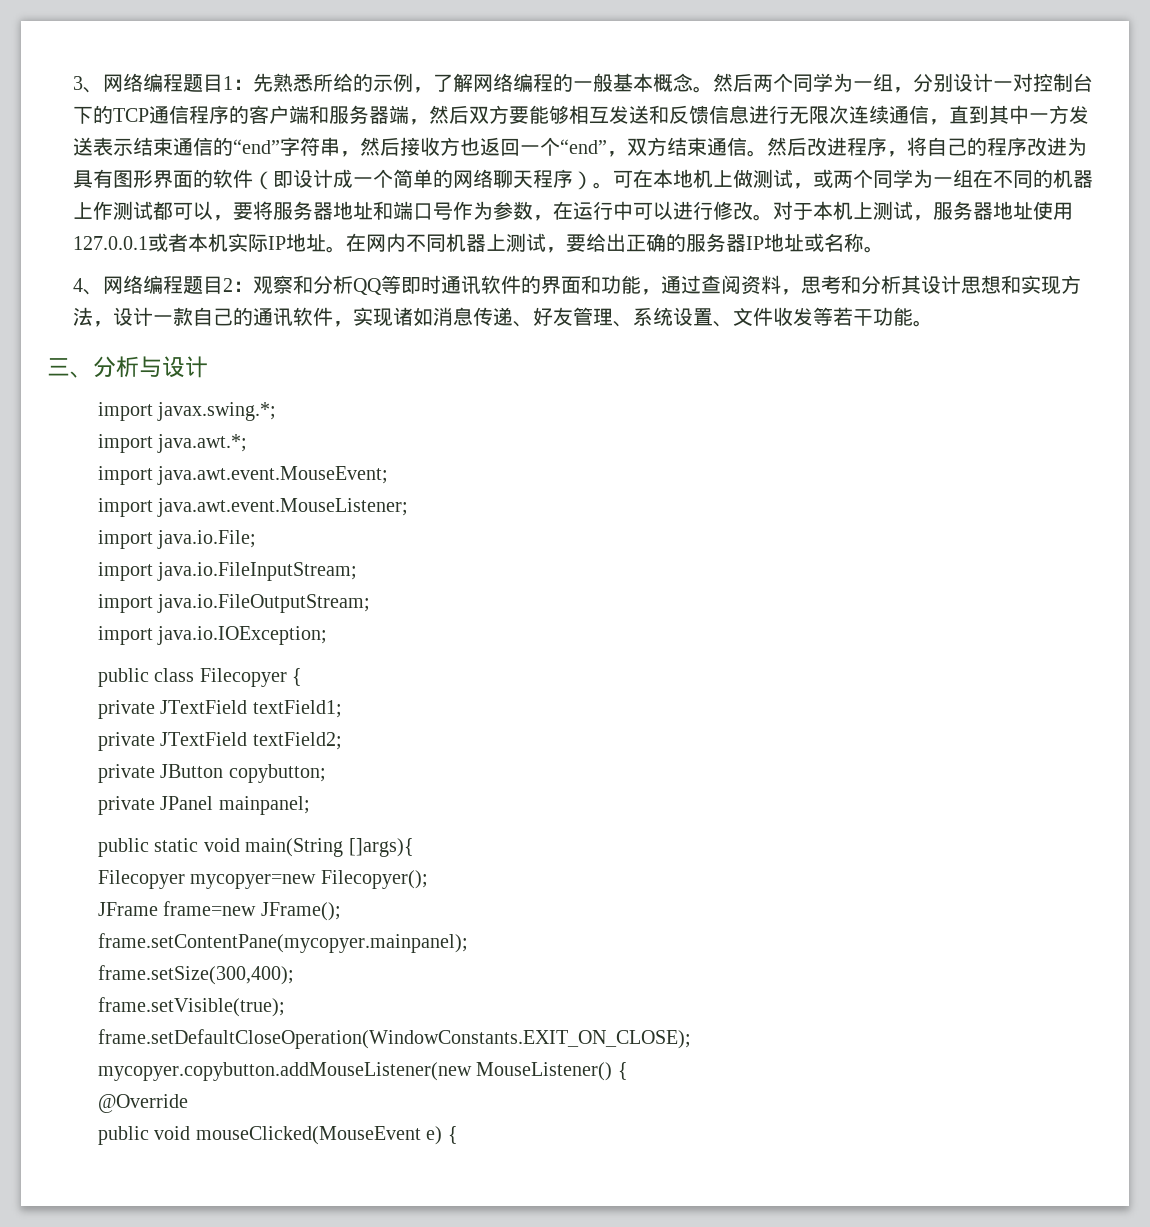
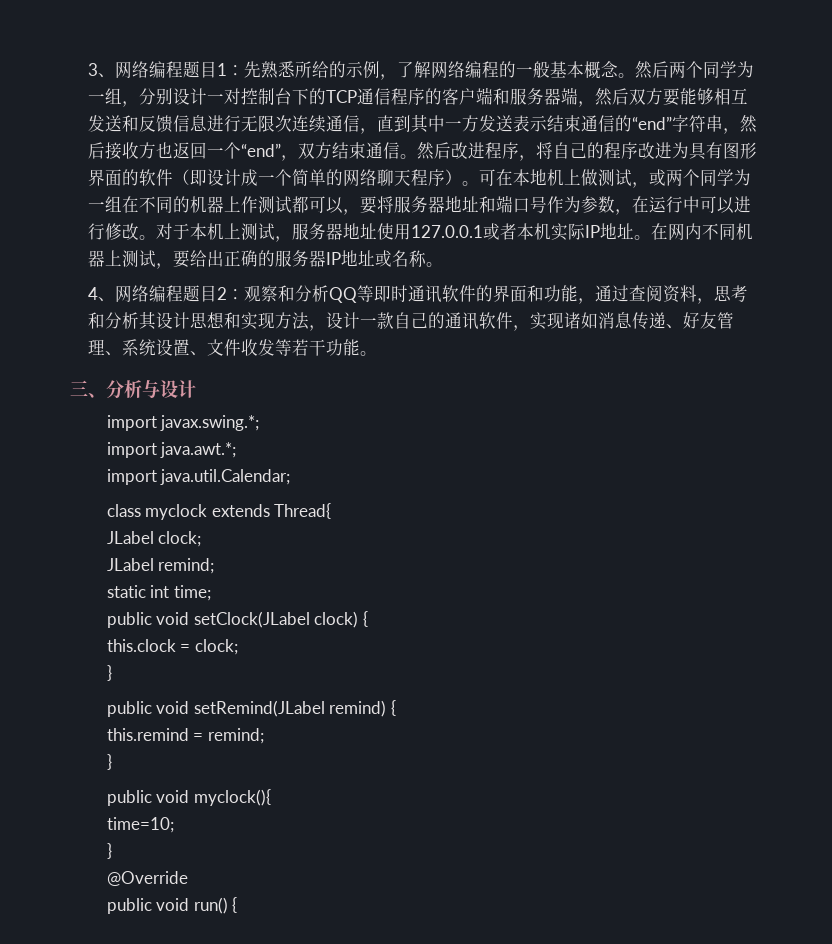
- import java.awt.event.MouseEvent;
- import java.awt.event.MouseListener;
- import java.io.File;
- import java.io.FileInputStream;
- import java.io.FileOutputStream;
- import java.io.IOException;
- public class Filecopyer {
- private JTextField textField1;
- private JTextField textField2;
- private JButton copybutton;
- private JPanel mainpanel;
- public static void main(String []args){
- Filecopyer mycopyer=new Filecopyer();
- JFrame frame=new JFrame();
- frame.setContentPane(mycopyer.mainpanel);
- frame.setSize(300,400);
- frame.setVisible(true);
- frame.setDefaultCloseOperation(WindowConstants.EXIT_ON_CLOSE);
- mycopyer.copybutton.addMouseListener(new MouseListener() {
+ import java.util.Calendar;
+ class myclock extends Thread{
+ JLabel clock;
+ JLabel remind;
+ static int time;
+ public void setClock(JLabel clock) {
+ this.clock = clock;
+ }
+ public void setRemind(JLabel remind) {
+ this.remind = remind;
+ }
+ public void myclock(){
+ time=10;
+ }
- public void mouseClicked(MouseEvent e) {
+ public void run() {

